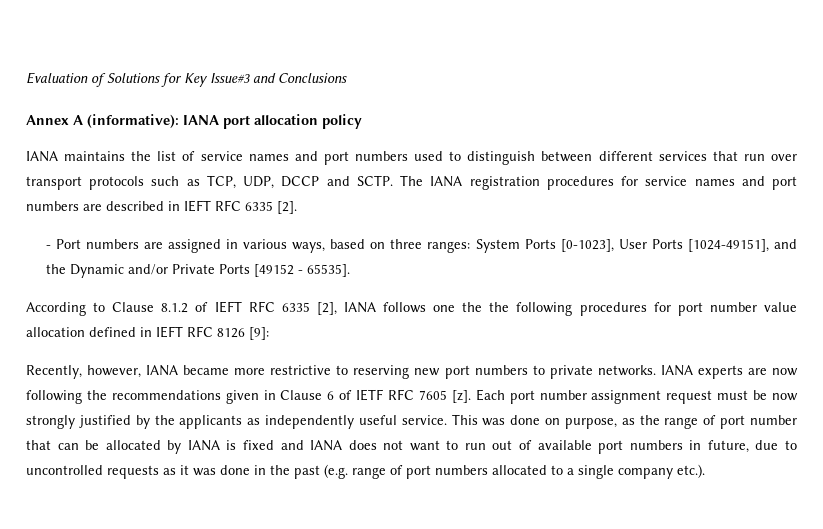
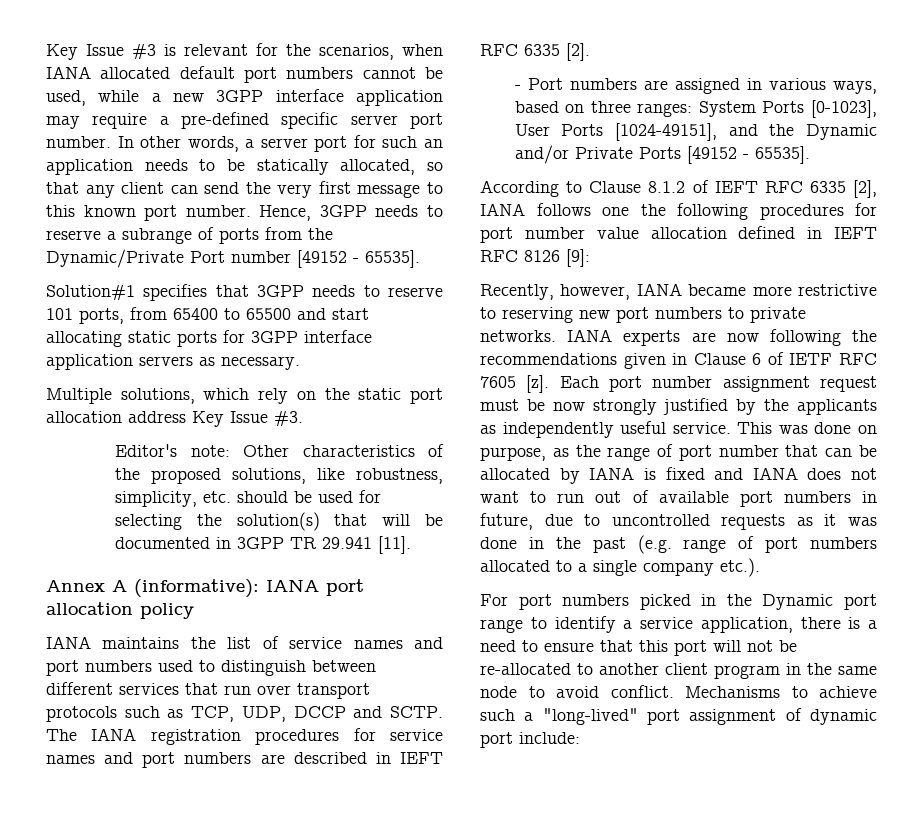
- Evaluation of Solutions for Key Issue#3 and Conclusions
+ Key Issue #3 is relevant for the scenarios, when IANA allocated default port numbers cannot be used, while a new 3GPP interface application may require a pre-defined specific server port number. In other words, a server port for such an application needs to be statically allocated, so that any client can send the very first message to this known port number. Hence, 3GPP needs to reserve a subrange of ports from the Dynamic/Private Port number [49152 - 65535].
+ Solution#1 specifies that 3GPP needs to reserve 101 ports, from 65400 to 65500 and start allocating static ports for 3GPP interface application servers as necessary.
+ Multiple solutions, which rely on the static port allocation address Key Issue #3.
+ Editor's note: Other characteristics of the proposed solutions, like robustness, simplicity, etc. should be used for selecting the solution(s) that will be documented in 3GPP TR 29.941 [11].
- According to Clause 8.1.2 of IEFT RFC 6335 [2], IANA follows one the the following procedures for port number value allocation defined in IEFT RFC 8126 [9]:
+ According to Clause 8.1.2 of IEFT RFC 6335 [2], IANA follows one the following procedures for port number value allocation defined in IEFT RFC 8126 [9]:
+ For port numbers picked in the Dynamic port range to identify a service application, there is a need to ensure that this port will not be re-allocated to another client program in the same node to avoid conflict. Mechanisms to achieve such a "long-lived" port assignment of dynamic port include:

